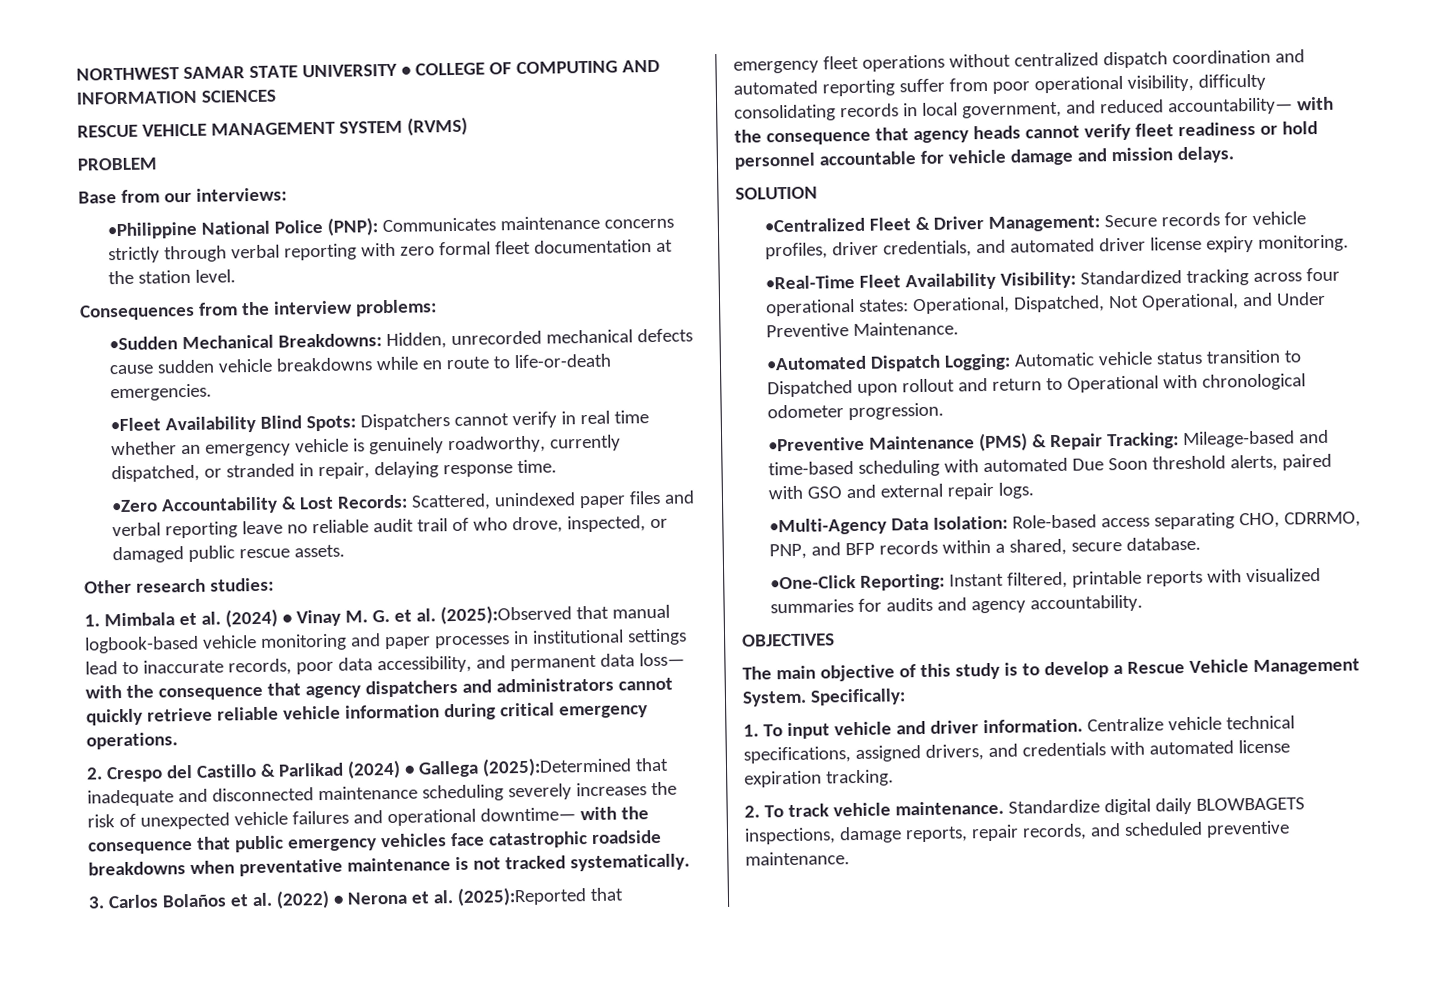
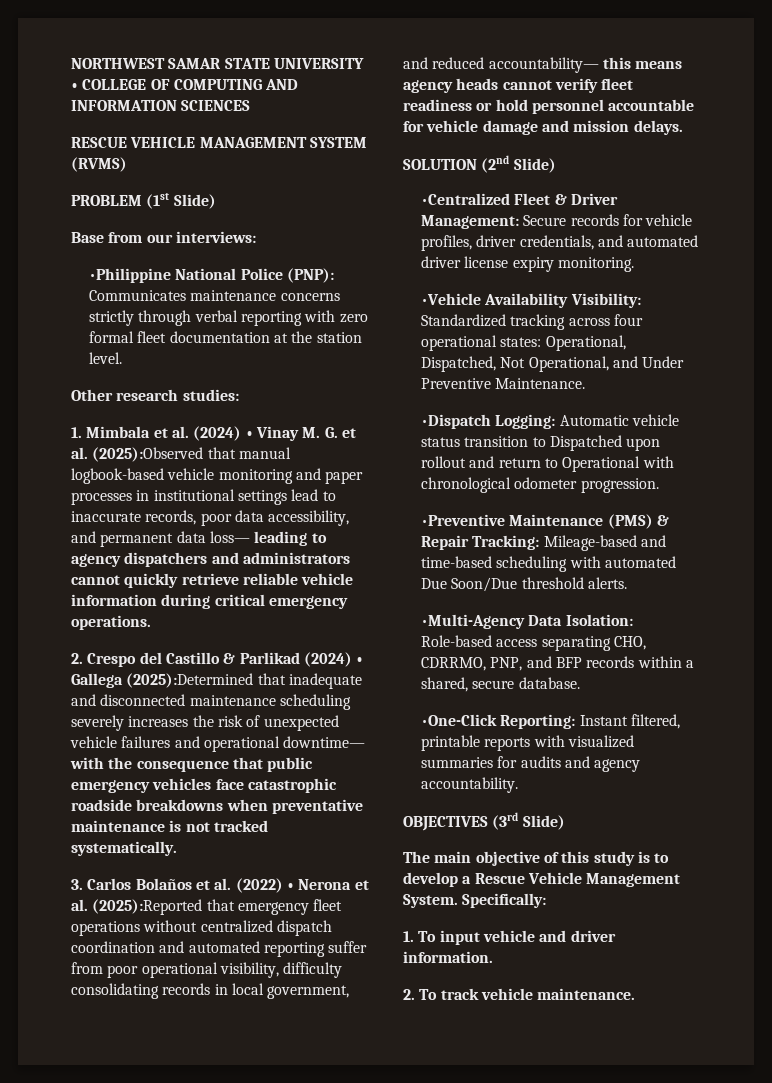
- PROBLEM
+ PROBLEM (1st Slide)
- Consequences from the interview problems:
- •Sudden Mechanical Breakdowns: Hidden, unrecorded mechanical defects cause sudden vehicle breakdowns while en route to life-or-death emergencies.
- •Fleet Availability Blind Spots: Dispatchers cannot verify in real time whether an emergency vehicle is genuinely roadworthy, currently dispatched, or stranded in repair, delaying response time.
- •Zero Accountability & Lost Records: Scattered, unindexed paper files and verbal reporting leave no reliable audit trail of who drove, inspected, or damaged public rescue assets.
- 1. Mimbala et al. (2024) • Vinay M. G. et al. (2025):Observed that manual logbook-based vehicle monitoring and paper processes in institutional settings lead to inaccurate records, poor data accessibility, and permanent data loss— with the consequence that agency dispatchers and administrators cannot quickly retrieve reliable vehicle information during critical emergency operations.
+ 1. Mimbala et al. (2024) • Vinay M. G. et al. (2025):Observed that manual logbook-based vehicle monitoring and paper processes in institutional settings lead to inaccurate records, poor data accessibility, and permanent data loss— leading to agency dispatchers and administrators cannot quickly retrieve reliable vehicle information during critical emergency operations.
- 3. Carlos Bolaños et al. (2022) • Nerona et al. (2025):Reported that emergency fleet operations without centralized dispatch coordination and automated reporting suffer from poor operational visibility, difficulty consolidating records in local government, and reduced accountability— with the consequence that agency heads cannot verify fleet readiness or hold personnel accountable for vehicle damage and mission delays.
+ 3. Carlos Bolaños et al. (2022) • Nerona et al. (2025):Reported that emergency fleet operations without centralized dispatch coordination and automated reporting suffer from poor operational visibility, difficulty consolidating records in local government, and reduced accountability— this means agency heads cannot verify fleet readiness or hold personnel accountable for vehicle damage and mission delays.
- SOLUTION
+ SOLUTION (2nd Slide)
- •Real-Time Fleet Availability Visibility: Standardized tracking across four operational states: Operational, Dispatched, Not Operational, and Under Preventive Maintenance.
+ •Vehicle Availability Visibility: Standardized tracking across four operational states: Operational, Dispatched, Not Operational, and Under Preventive Maintenance.
- •Automated Dispatch Logging: Automatic vehicle status transition to Dispatched upon rollout and return to Operational with chronological odometer progression.
+ •Dispatch Logging: Automatic vehicle status transition to Dispatched upon rollout and return to Operational with chronological odometer progression.
- •Preventive Maintenance (PMS) & Repair Tracking: Mileage-based and time-based scheduling with automated Due Soon threshold alerts, paired with GSO and external repair logs.
+ •Preventive Maintenance (PMS) & Repair Tracking: Mileage-based and time-based scheduling with automated Due Soon/Due threshold alerts.
- OBJECTIVES
+ OBJECTIVES (3rd Slide)
- Centralize vehicle technical specifications, assigned drivers, and credentials with automated license expiration tracking.
- Standardize digital daily BLOWBAGETS inspections, damage reports, repair records, and scheduled preventive maintenance.

